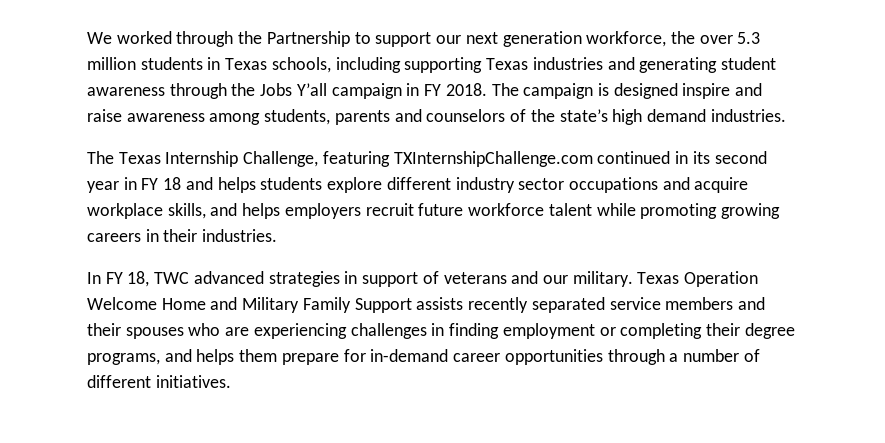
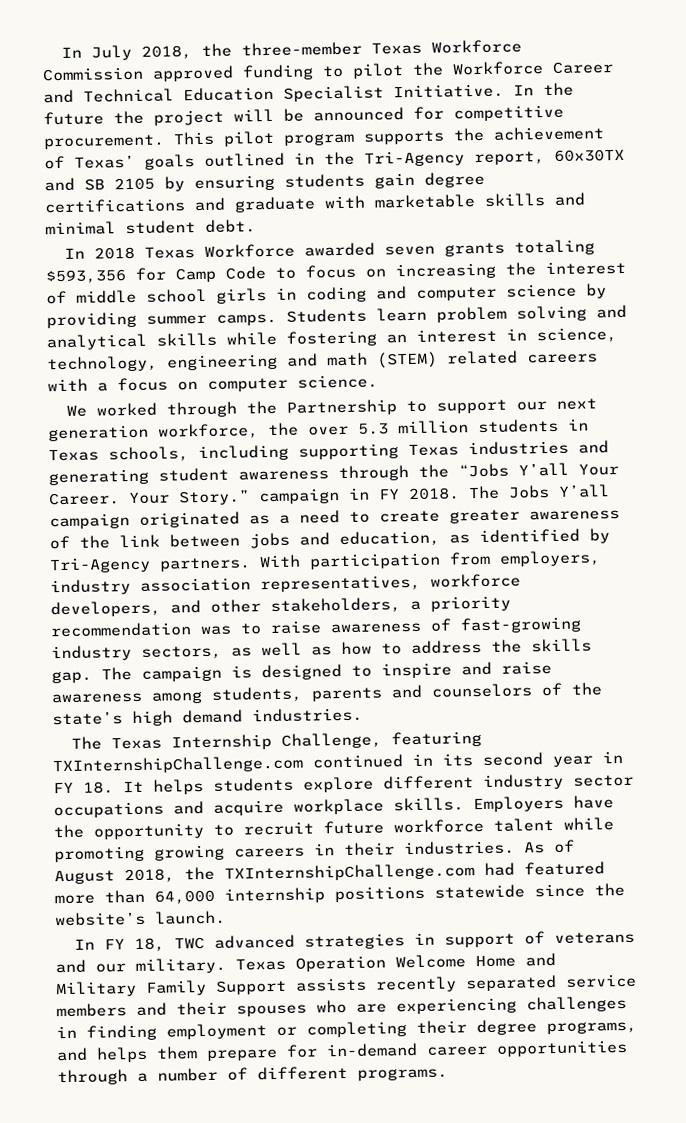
+ In July 2018, the three-member Texas Workforce Commission approved funding to pilot the Workforce Career and Technical Education Specialist Initiative. In the future the project will be announced for competitive procurement. This pilot program supports the achievement of Texas’ goals outlined in the Tri-Agency report, 60x30TX and SB 2105 by ensuring students gain degree certifications and graduate with marketable skills and minimal student debt.
+ In 2018 Texas Workforce awarded seven grants totaling $593,356 for Camp Code to focus on increasing the interest of middle school girls in coding and computer science by providing summer camps. Students learn problem solving and analytical skills while fostering an interest in science, technology, engineering and math (STEM) related careers with a focus on computer science.
- We worked through the Partnership to support our next generation workforce, the over 5.3 million students in Texas schools, including supporting Texas industries and generating student awareness through the Jobs Y’all campaign in FY 2018.
+ We worked through the Partnership to support our next generation workforce, the over 5.3 million students in Texas schools, including supporting Texas industries and generating student awareness through the “Jobs Y’all Your Career. Your Story.” campaign in FY 2018.
- The campaign is designed inspire and raise awareness among students, parents and counselors of the state’s high demand industries.
+ The Jobs Y’all campaign originated as a need to create greater awareness of the link between jobs and education, as identified by Tri-Agency partners. With participation from employers, industry association representatives, workforce developers, and other stakeholders, a priority recommendation was to raise awareness of fast-growing industry sectors, as well as how to address the skills gap. The campaign is designed to inspire and raise awareness among students, parents and counselors of the state’s high demand industries.
- The Texas Internship Challenge, featuring TXInternshipChallenge.com continued in its second year in FY 18 and helps students explore different industry sector occupations and acquire workplace skills, and helps employers recruit future workforce talent while promoting growing careers in their industries.
+ The Texas Internship Challenge, featuring TXInternshipChallenge.com continued in its second year in FY 18. It helps students explore different industry sector occupations and acquire workplace skills. Employers have the opportunity to recruit future workforce talent while promoting growing careers in their industries. As of August 2018, the TXInternshipChallenge.com had featured more than 64,000 internship positions statewide since the website’s launch.
- Texas Operation Welcome Home and Military Family Support assists recently separated service members and their spouses who are experiencing challenges in finding employment or completing their degree programs, and helps them prepare for in-demand career opportunities through a number of different initiatives.
+ Texas Operation Welcome Home and Military Family Support assists recently separated service members and their spouses who are experiencing challenges in finding employment or completing their degree programs, and helps them prepare for in-demand career opportunities through a number of different programs.

